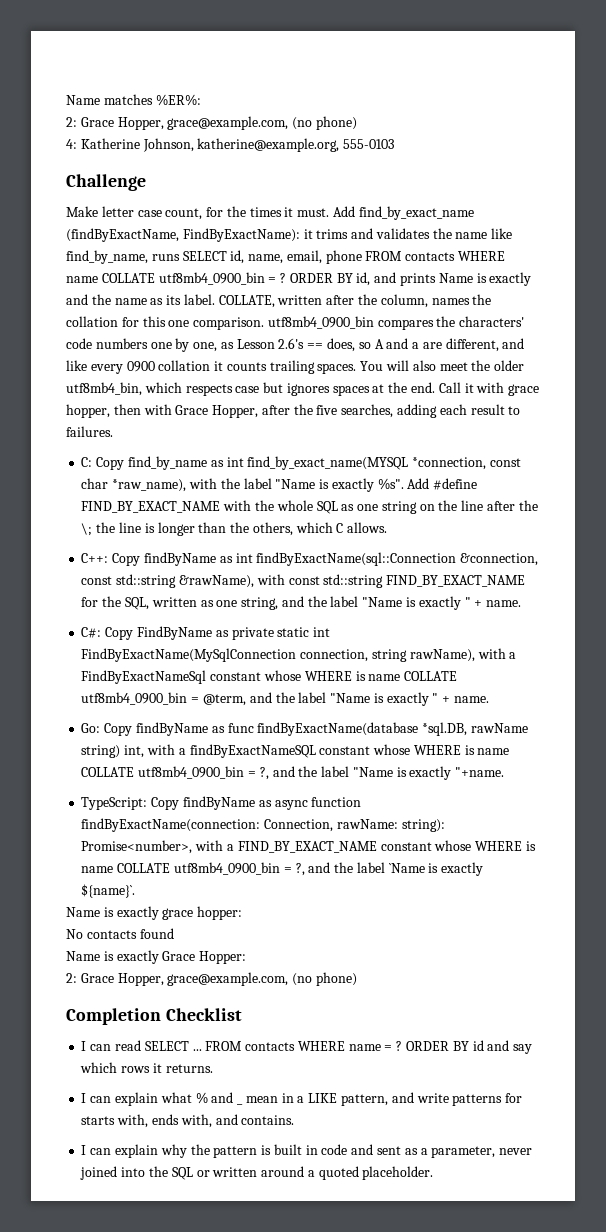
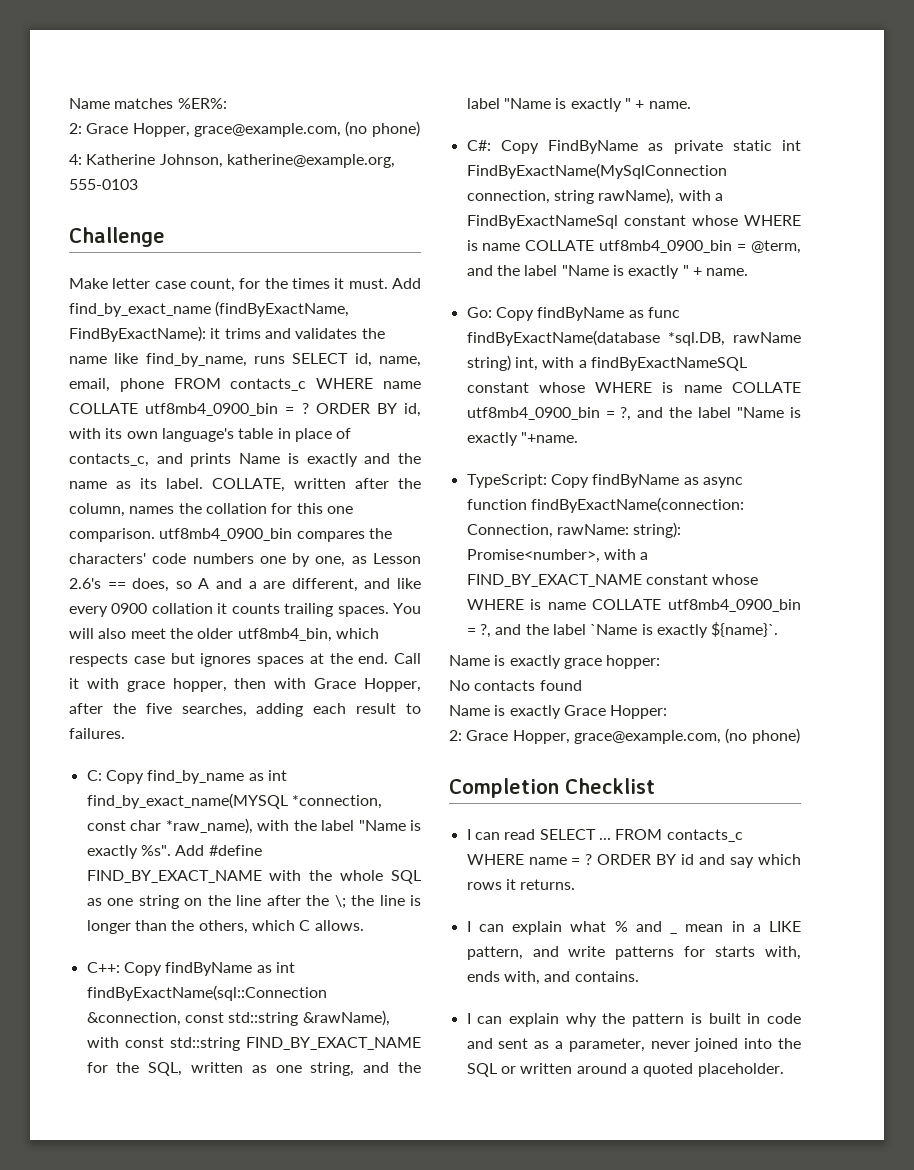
- Add find_by_exact_name (findByExactName, FindByExactName): it trims and validates the name like find_by_name, runs SELECT id, name, email, phone FROM contacts WHERE name COLLATE utf8mb4_0900_bin = ?
+ Add find_by_exact_name (findByExactName, FindByExactName): it trims and validates the name like find_by_name, runs SELECT id, name, email, phone FROM contacts_c WHERE name COLLATE utf8mb4_0900_bin = ?
- ORDER BY id, and prints Name is exactly and the name as its label.
+ ORDER BY id, with its own language's table in place of contacts_c, and prints Name is exactly and the name as its label.
- FROM contacts WHERE name = ?
+ FROM contacts_c WHERE name = ?

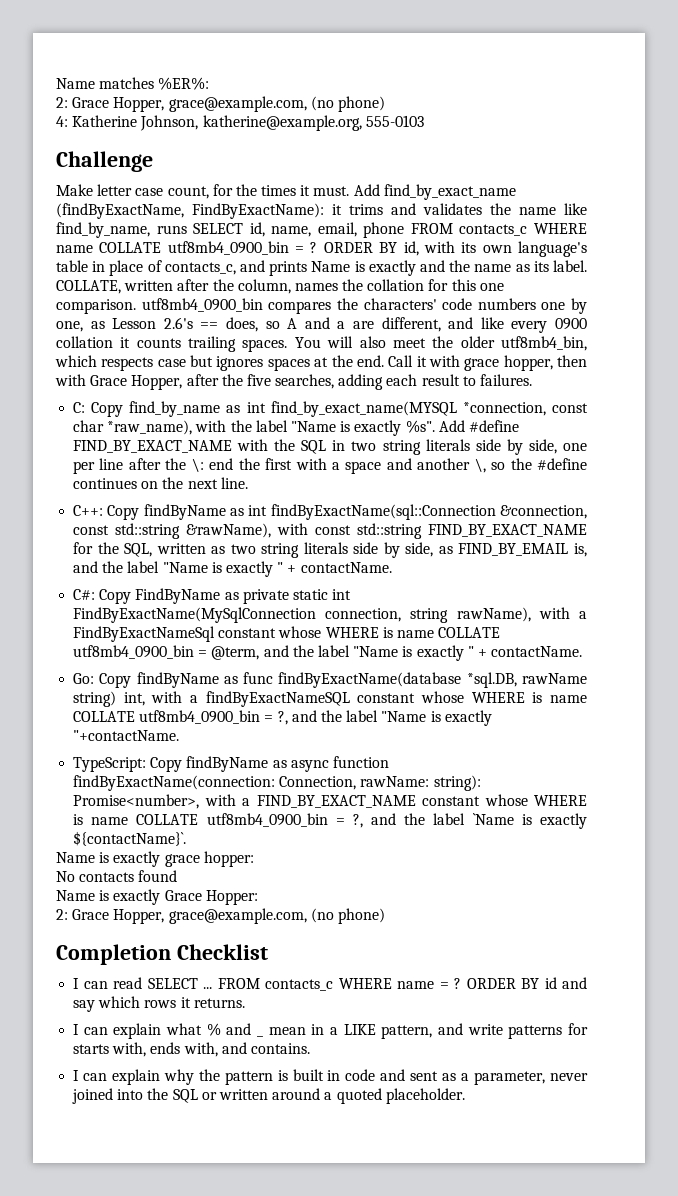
- Add #define FIND_BY_EXACT_NAME with the whole SQL as one string on the line after the \; the line is longer than the others, which C allows.
+ Add #define FIND_BY_EXACT_NAME with the SQL in two string literals side by side, one per line after the \: end the first with a space and another \, so the #define continues on the next line.
- C++: Copy findByName as int findByExactName(sql::Connection &connection, const std::string &rawName), with const std::string FIND_BY_EXACT_NAME for the SQL, written as one string, and the label "Name is exactly " + name.
+ C++: Copy findByName as int findByExactName(sql::Connection &connection, const std::string &rawName), with const std::string FIND_BY_EXACT_NAME for the SQL, written as two string literals side by side, as FIND_BY_EMAIL is, and the label "Name is exactly " + contactName.
- C#: Copy FindByName as private static int FindByExactName(MySqlConnection connection, string rawName), with a FindByExactNameSql constant whose WHERE is name COLLATE utf8mb4_0900_bin = @term, and the label "Name is exactly " + name.
+ C#: Copy FindByName as private static int FindByExactName(MySqlConnection connection, string rawName), with a FindByExactNameSql constant whose WHERE is name COLLATE utf8mb4_0900_bin = @term, and the label "Name is exactly " + contactName.
- Go: Copy findByName as func findByExactName(database *sql.DB, rawName string) int, with a findByExactNameSQL constant whose WHERE is name COLLATE utf8mb4_0900_bin = ?, and the label "Name is exactly "+name.
+ Go: Copy findByName as func findByExactName(database *sql.DB, rawName string) int, with a findByExactNameSQL constant whose WHERE is name COLLATE utf8mb4_0900_bin = ?, and the label "Name is exactly "+contactName.
- TypeScript: Copy findByName as async function findByExactName(connection: Connection, rawName: string): Promise<number>, with a FIND_BY_EXACT_NAME constant whose WHERE is name COLLATE utf8mb4_0900_bin = ?, and the label `Name is exactly ${name}`.
+ TypeScript: Copy findByName as async function findByExactName(connection: Connection, rawName: string): Promise<number>, with a FIND_BY_EXACT_NAME constant whose WHERE is name COLLATE utf8mb4_0900_bin = ?, and the label `Name is exactly ${contactName}`.

